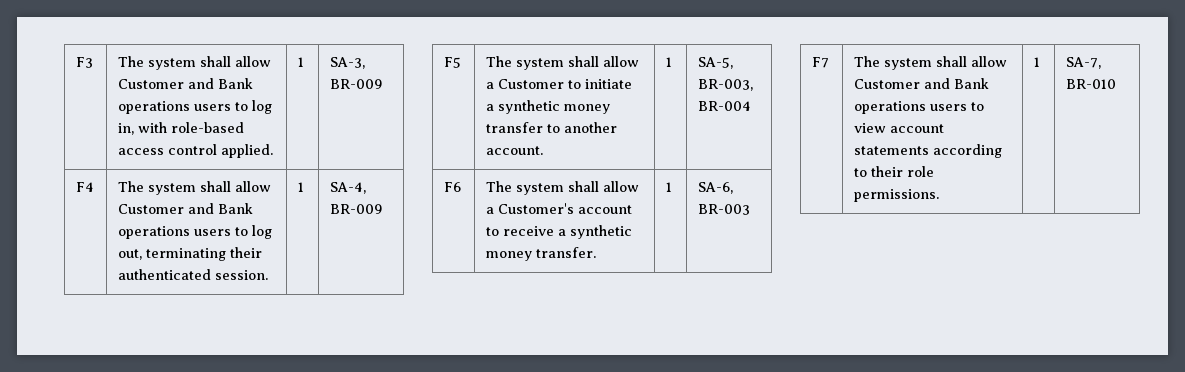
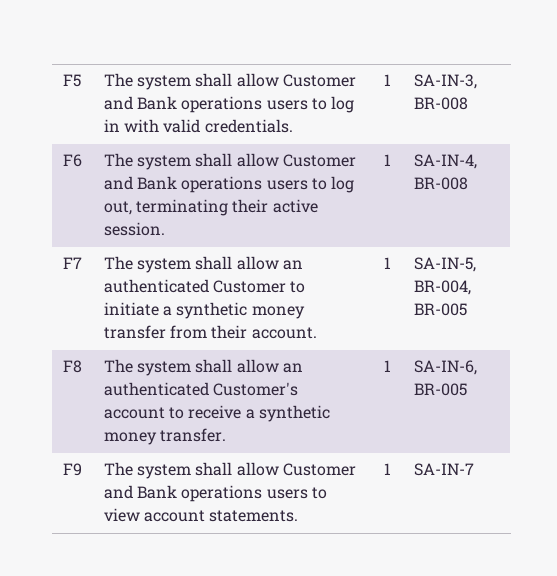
- F3 | The system shall allow Customer and Bank operations users to log in, with role-based access control applied. | 1 | SA-3, BR-009
- F4 | The system shall allow Customer and Bank operations users to log out, terminating their authenticated session. | 1 | SA-4, BR-009
- F5 | The system shall allow a Customer to initiate a synthetic money transfer to another account. | 1 | SA-5, BR-003, BR-004
- F6 | The system shall allow a Customer's account to receive a synthetic money transfer. | 1 | SA-6, BR-003
- F7 | The system shall allow Customer and Bank operations users to view account statements according to their role permissions. | 1 | SA-7, BR-010
+ F5 | The system shall allow Customer and Bank operations users to log in with valid credentials. | 1 | SA-IN-3, BR-008
+ F6 | The system shall allow Customer and Bank operations users to log out, terminating their active session. | 1 | SA-IN-4, BR-008
+ F7 | The system shall allow an authenticated Customer to initiate a synthetic money transfer from their account. | 1 | SA-IN-5, BR-004, BR-005
+ F8 | The system shall allow an authenticated Customer's account to receive a synthetic money transfer. | 1 | SA-IN-6, BR-005
+ F9 | The system shall allow Customer and Bank operations users to view account statements. | 1 | SA-IN-7

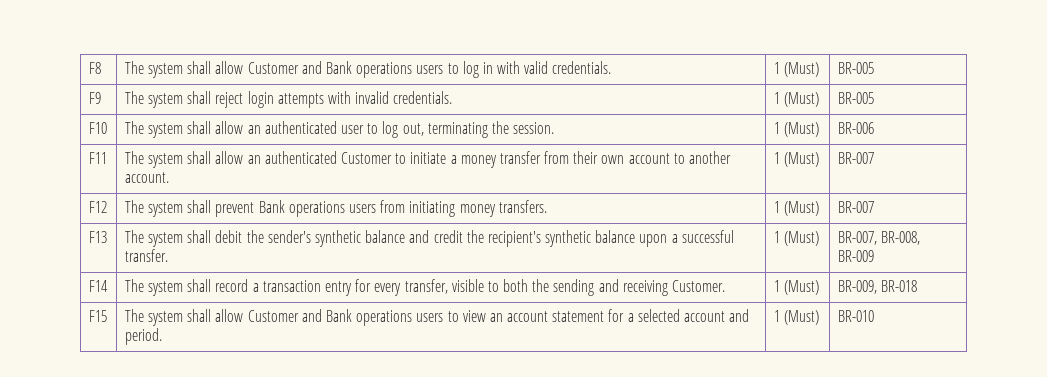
- F5 | The system shall allow Customer and Bank operations users to log in with valid credentials. | 1 | SA-IN-3, BR-008
- F6 | The system shall allow Customer and Bank operations users to log out, terminating their active session. | 1 | SA-IN-4, BR-008
- F7 | The system shall allow an authenticated Customer to initiate a synthetic money transfer from their account. | 1 | SA-IN-5, BR-004, BR-005
- F8 | The system shall allow an authenticated Customer's account to receive a synthetic money transfer. | 1 | SA-IN-6, BR-005
- F9 | The system shall allow Customer and Bank operations users to view account statements. | 1 | SA-IN-7
+ F8 | The system shall allow Customer and Bank operations users to log in with valid credentials. | 1 (Must) | BR-005
+ F9 | The system shall reject login attempts with invalid credentials. | 1 (Must) | BR-005
+ F10 | The system shall allow an authenticated user to log out, terminating the session. | 1 (Must) | BR-006
+ F11 | The system shall allow an authenticated Customer to initiate a money transfer from their own account to another account. | 1 (Must) | BR-007
+ F12 | The system shall prevent Bank operations users from initiating money transfers. | 1 (Must) | BR-007
+ F13 | The system shall debit the sender's synthetic balance and credit the recipient's synthetic balance upon a successful transfer. | 1 (Must) | BR-007, BR-008, BR-009
+ F14 | The system shall record a transaction entry for every transfer, visible to both the sending and receiving Customer. | 1 (Must) | BR-009, BR-018
+ F15 | The system shall allow Customer and Bank operations users to view an account statement for a selected account and period. | 1 (Must) | BR-010

